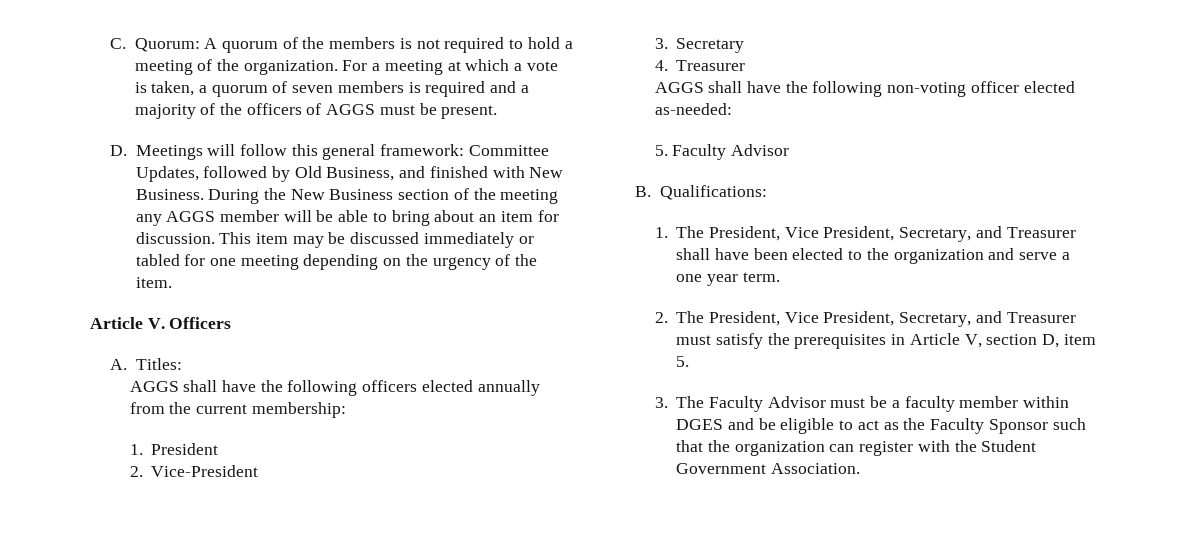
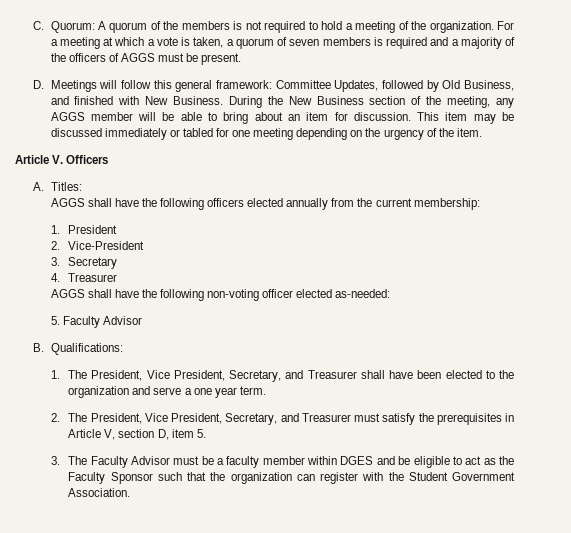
- During the New Business section of the meeting any AGGS member will be able to bring about an item for discussion.
+ During the New Business section of the meeting, any AGGS member will be able to bring about an item for discussion.

